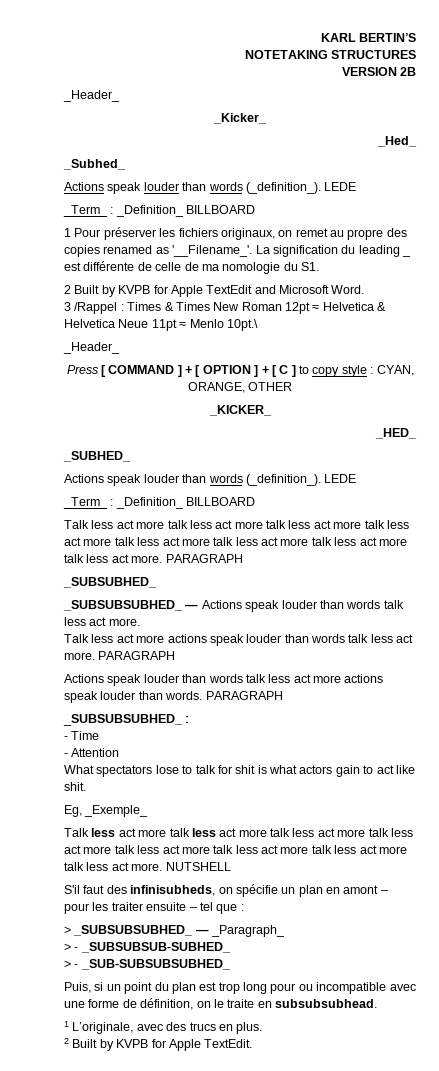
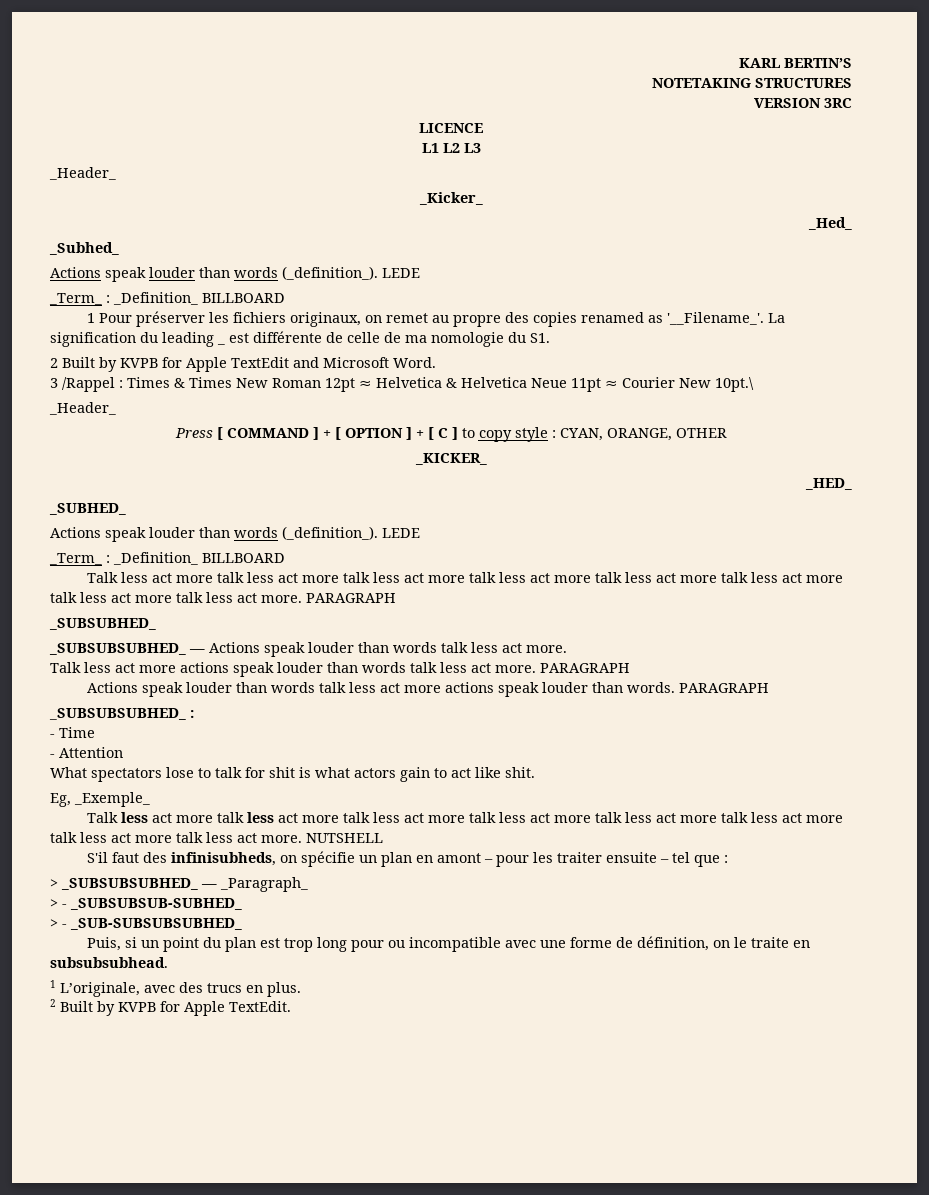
- VERSION 2B
+ VERSION 3RC
+ LICENCE
+ L1 L2 L3
- 3 /Rappel : Times & Times New Roman 12pt ≈ Helvetica & Helvetica Neue 11pt ≈ Menlo 10pt.\
+ 3 /Rappel : Times & Times New Roman 12pt ≈ Helvetica & Helvetica Neue 11pt ≈ Courier New 10pt.\

